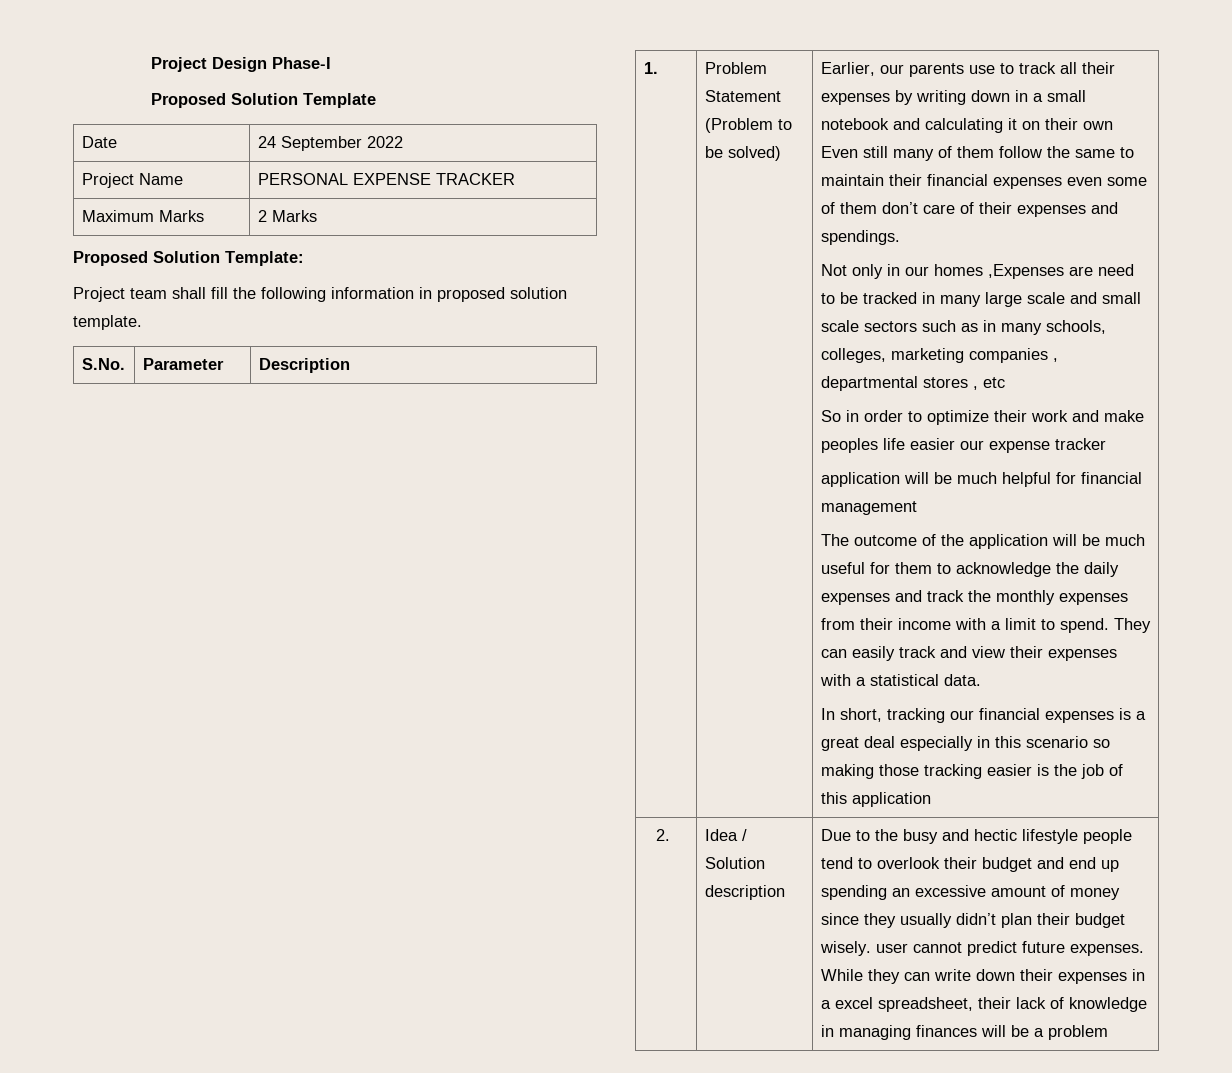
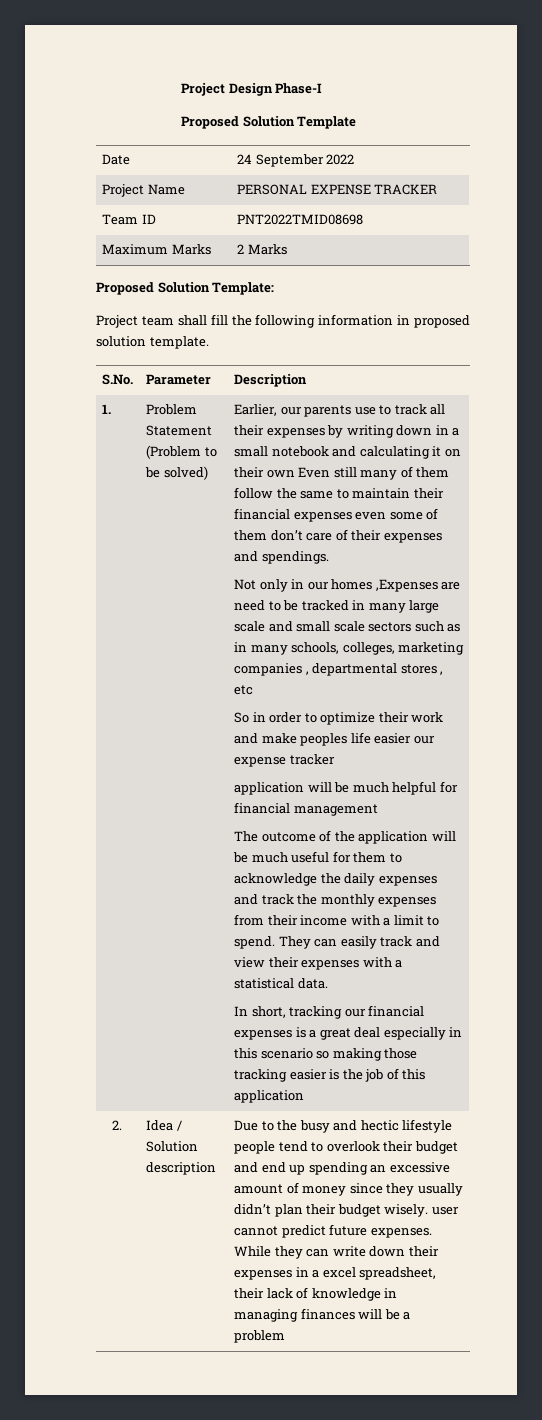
+ Team ID | PNT2022TMID08698

